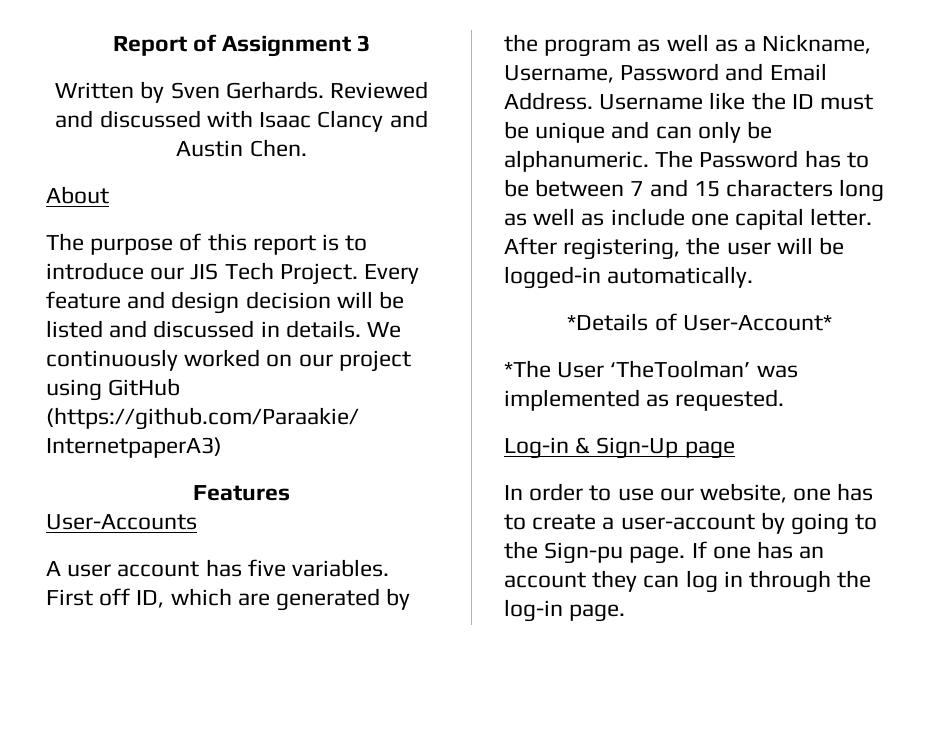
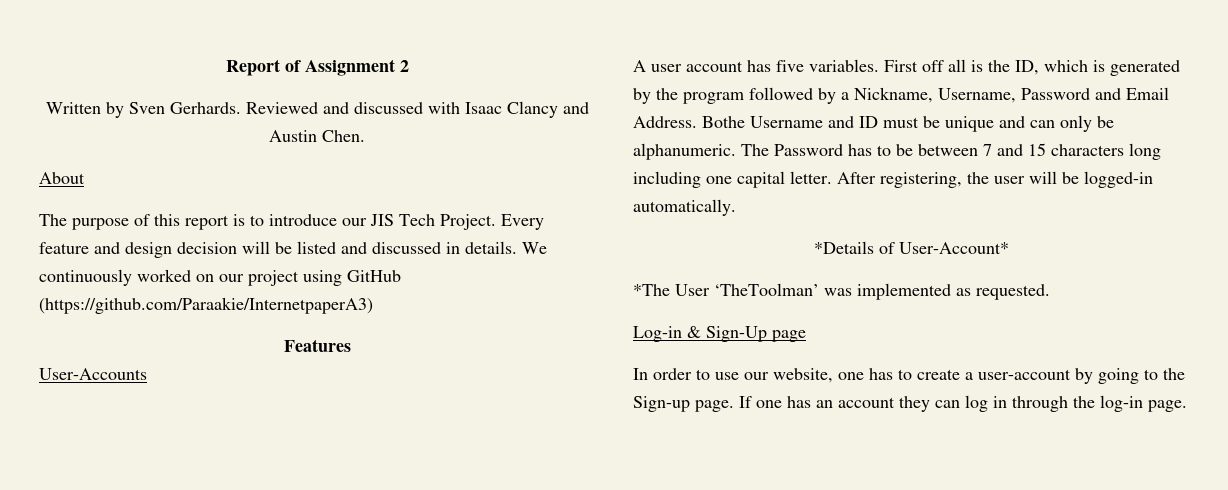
- Report of Assignment 3
+ Report of Assignment 2
- First off ID, which are generated by the program as well as a Nickname, Username, Password and Email Address.
+ First off all is the ID, which is generated by the program followed by a Nickname, Username, Password and Email Address.
- Username like the ID must be unique and can only be alphanumeric.
+ Bothe Username and ID must be unique and can only be alphanumeric.
- The Password has to be between 7 and 15 characters long as well as include one capital letter.
+ The Password has to be between 7 and 15 characters long including one capital letter.
- In order to use our website, one has to create a user-account by going to the Sign-pu page.
+ In order to use our website, one has to create a user-account by going to the Sign-up page.

